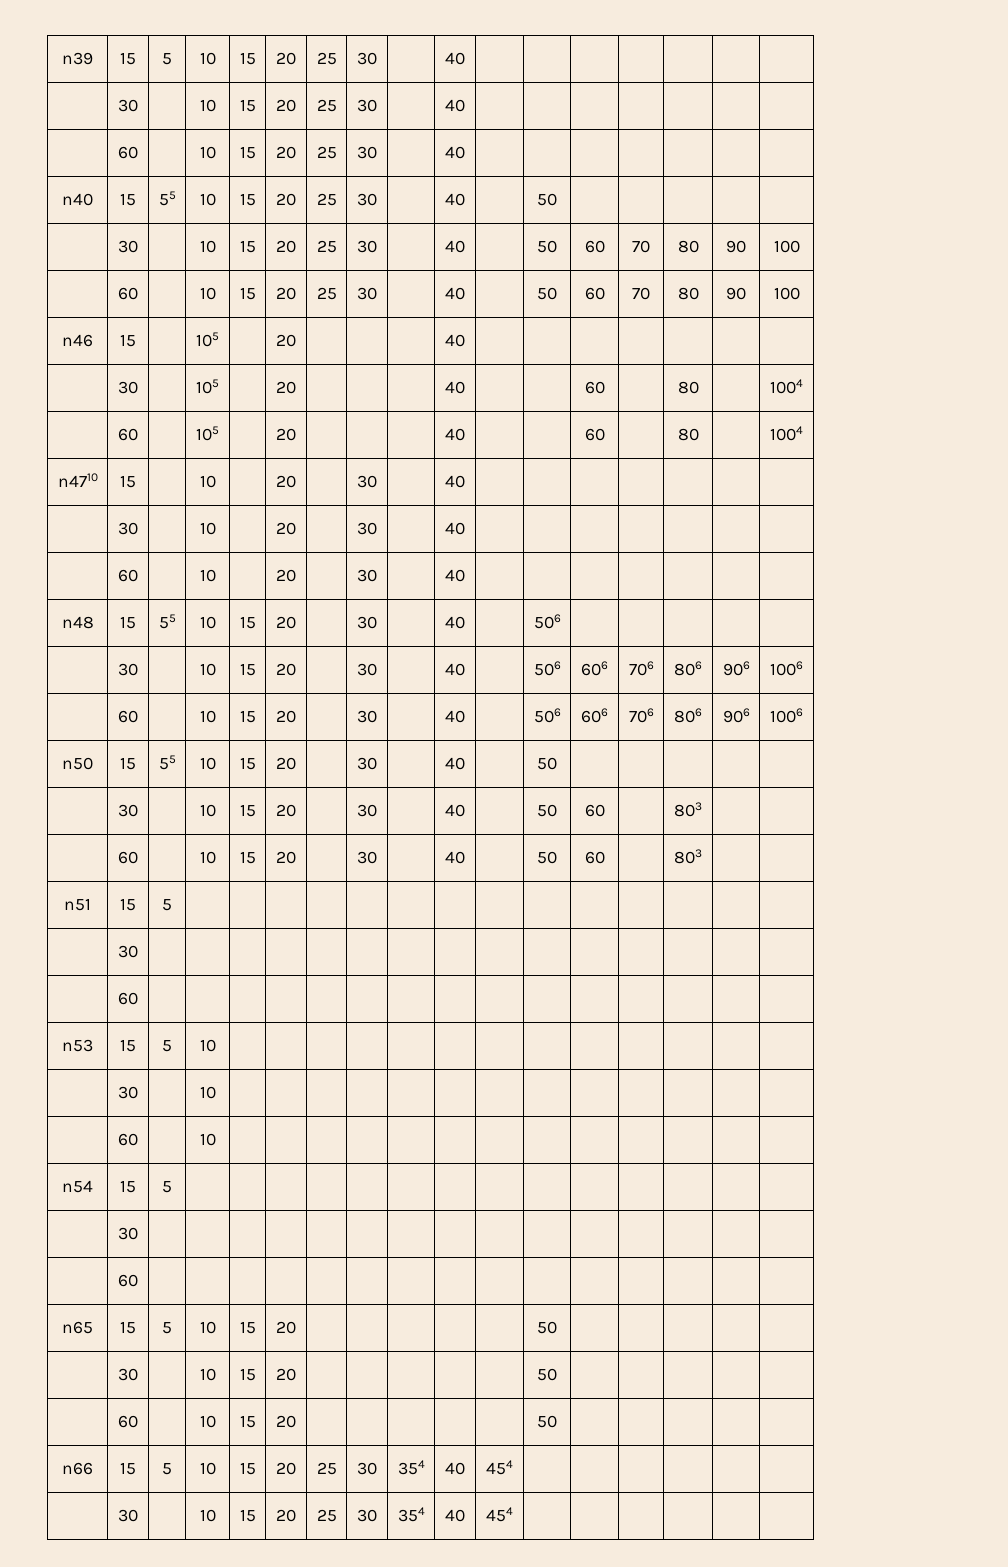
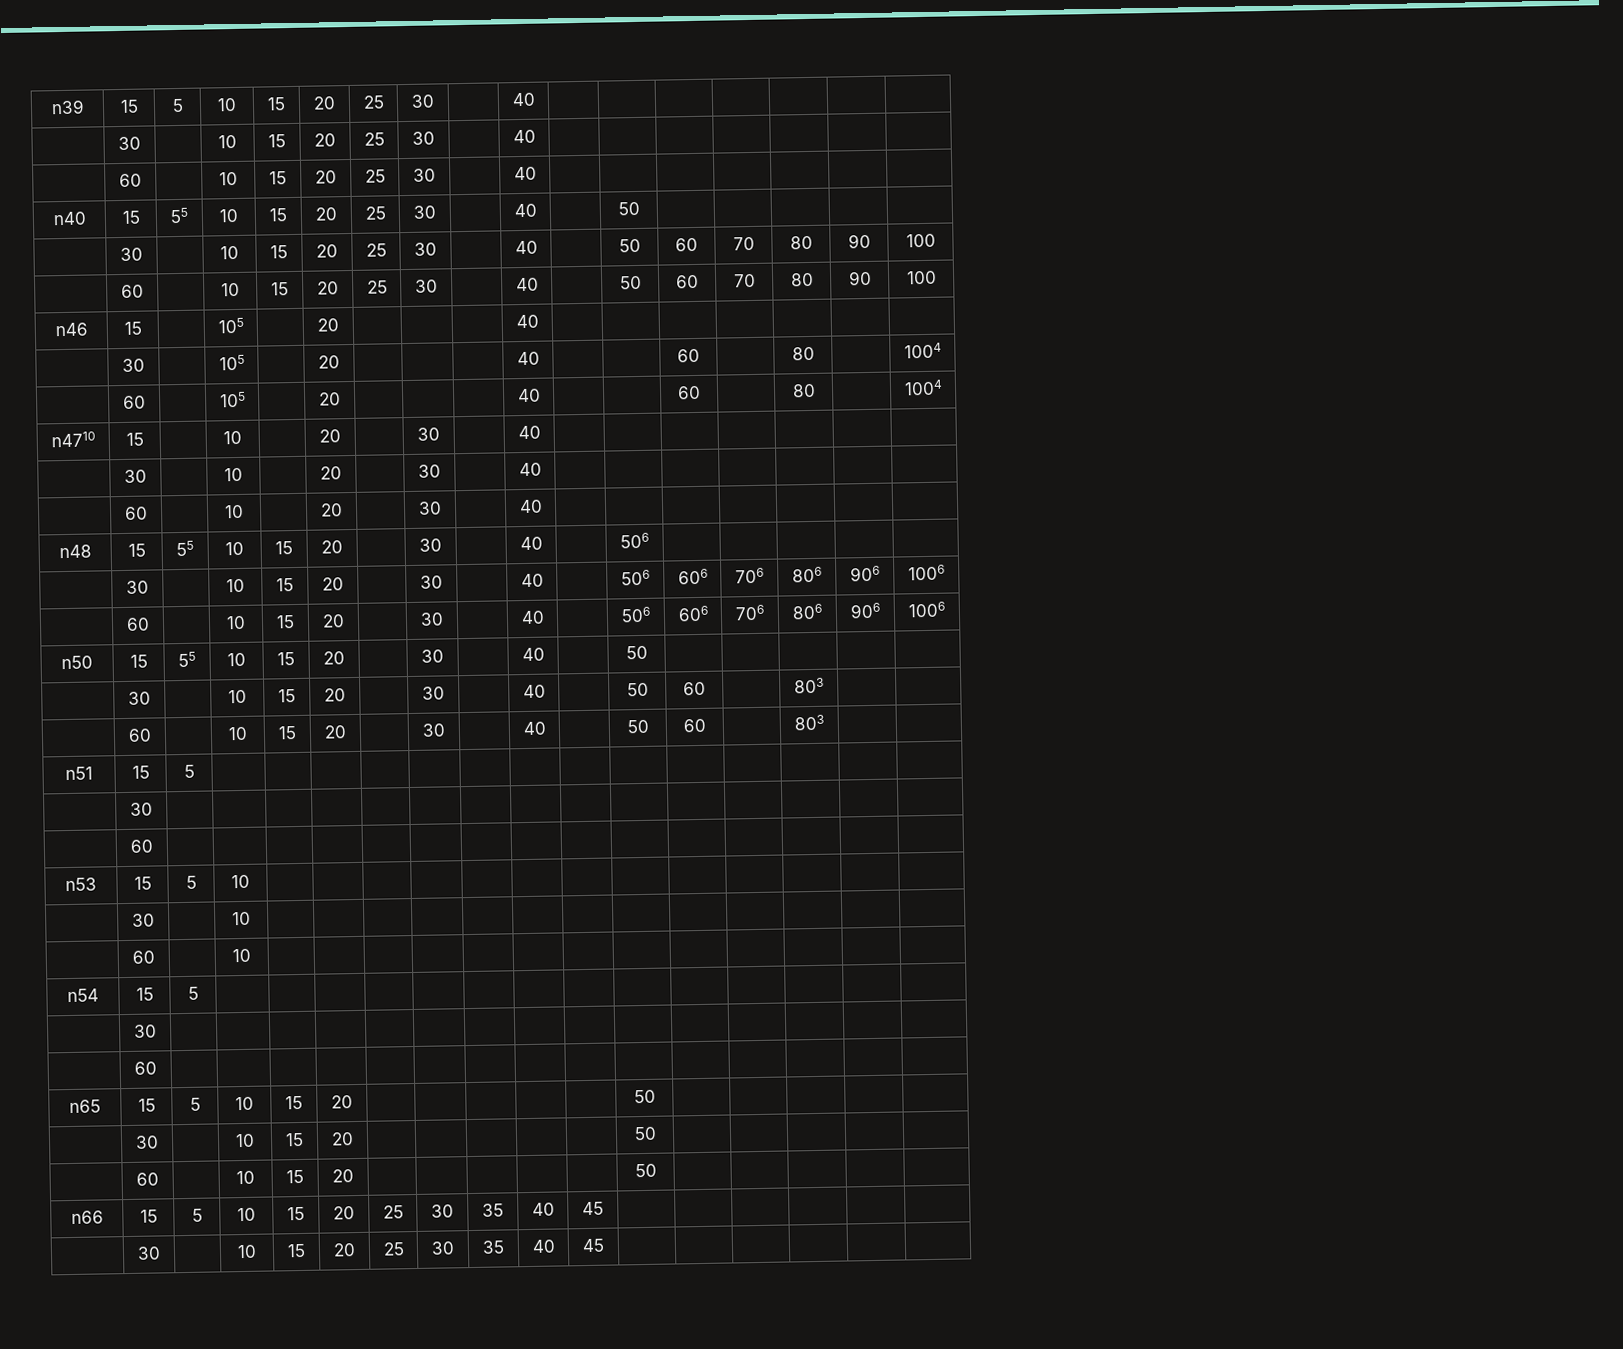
- n66 | 15 | 5 | 10 | 15 | 20 | 25 | 30 | 354 | 40 | 454 | | | | | |
- | 30 | | 10 | 15 | 20 | 25 | 30 | 354 | 40 | 454 | | | | | |
+ n66 | 15 | 5 | 10 | 15 | 20 | 25 | 30 | 35 | 40 | 45 | | | | | |
+ | 30 | | 10 | 15 | 20 | 25 | 30 | 35 | 40 | 45 | | | | | |

